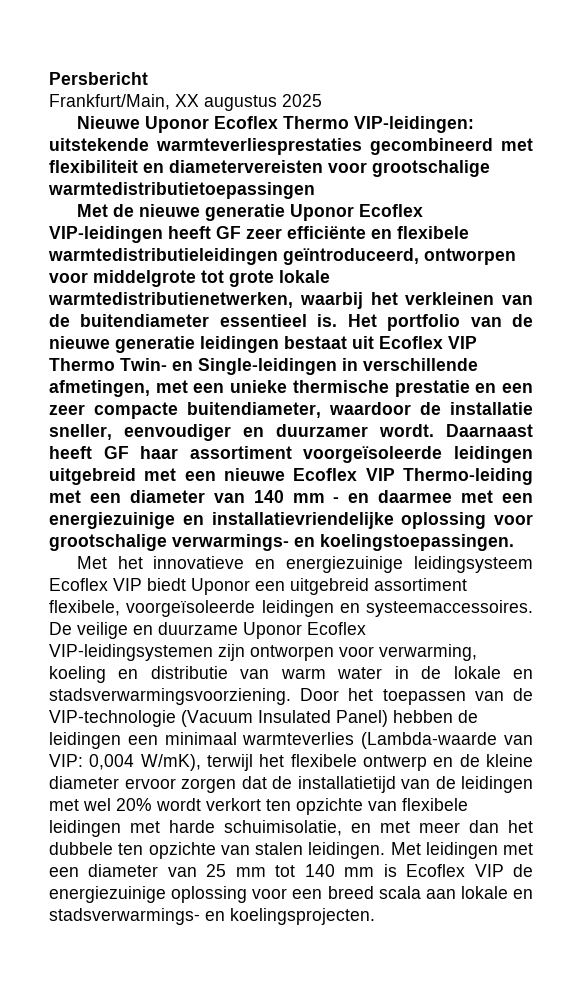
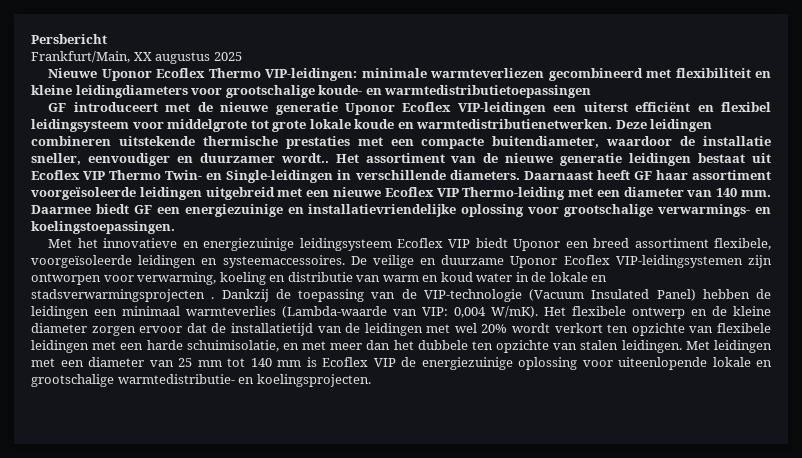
- Nieuwe Uponor Ecoflex Thermo VIP-leidingen: uitstekende warmteverliesprestaties gecombineerd met flexibiliteit en diametervereisten voor grootschalige warmtedistributietoepassingen
- Met de nieuwe generatie Uponor Ecoflex VIP-leidingen heeft GF zeer efficiënte en flexibele warmtedistributieleidingen geïntroduceerd, ontworpen voor middelgrote tot grote lokale warmtedistributienetwerken, waarbij het verkleinen van de buitendiameter essentieel is. Het portfolio van de nieuwe generatie leidingen bestaat uit Ecoflex VIP Thermo Twin- en Single-leidingen in verschillende afmetingen, met een unieke thermische prestatie en een zeer compacte buitendiameter, waardoor de installatie sneller, eenvoudiger en duurzamer wordt.
+ Nieuwe Uponor Ecoflex Thermo VIP-leidingen: minimale warmteverliezen gecombineerd met flexibiliteit en kleine leidingdiameters voor grootschalige koude- en warmtedistributietoepassingen
+ GF introduceert met de nieuwe generatie Uponor Ecoflex VIP-leidingen een uiterst efficiënt en flexibel leidingsysteem voor middelgrote tot grote lokale koude en warmtedistributienetwerken. Deze leidingen combineren uitstekende thermische prestaties met een compacte buitendiameter, waardoor de installatie sneller, eenvoudiger en duurzamer wordt.. Het assortiment van de nieuwe generatie leidingen bestaat uit Ecoflex VIP Thermo Twin- en Single-leidingen in verschillende diameters.
- Daarnaast heeft GF haar assortiment voorgeïsoleerde leidingen uitgebreid met een nieuwe Ecoflex VIP Thermo-leiding met een diameter van 140 mm - en daarmee met een energiezuinige en installatievriendelijke oplossing voor grootschalige verwarmings- en koelingstoepassingen.
+ Daarnaast heeft GF haar assortiment voorgeïsoleerde leidingen uitgebreid met een nieuwe Ecoflex VIP Thermo-leiding met een diameter van 140 mm. Daarmee biedt GF een energiezuinige en installatievriendelijke oplossing voor grootschalige verwarmings- en koelingstoepassingen.
- Met het innovatieve en energiezuinige leidingsysteem Ecoflex VIP biedt Uponor een uitgebreid assortiment flexibele, voorgeïsoleerde leidingen en systeemaccessoires.
+ Met het innovatieve en energiezuinige leidingsysteem Ecoflex VIP biedt Uponor een breed assortiment flexibele, voorgeïsoleerde leidingen en systeemaccessoires.
- De veilige en duurzame Uponor Ecoflex VIP-leidingsystemen zijn ontworpen voor verwarming, koeling en distributie van warm water in de lokale en stadsverwarmingsvoorziening. Door het toepassen van de VIP-technologie (Vacuum Insulated Panel) hebben de leidingen een minimaal warmteverlies (Lambda-waarde van VIP:
+ De veilige en duurzame Uponor Ecoflex VIP-leidingsystemen zijn ontworpen voor verwarming, koeling en distributie van warm en koud water in de lokale en stadsverwarmingsprojecten . Dankzij de toepassing van de VIP-technologie (Vacuum Insulated Panel) hebben de leidingen een minimaal warmteverlies (Lambda-waarde van VIP:
- 0,004 W/mK), terwijl het flexibele ontwerp en de kleine diameter ervoor zorgen dat de installatietijd van de leidingen met wel 20% wordt verkort ten opzichte van flexibele leidingen met harde schuimisolatie, en met meer dan het dubbele ten opzichte van stalen leidingen.
+ 0,004 W/mK). Het flexibele ontwerp en de kleine diameter zorgen ervoor dat de installatietijd van de leidingen met wel 20% wordt verkort ten opzichte van flexibele leidingen met een harde schuimisolatie, en met meer dan het dubbele ten opzichte van stalen leidingen.
- Met leidingen met een diameter van 25 mm tot 140 mm is Ecoflex VIP de energiezuinige oplossing voor een breed scala aan lokale en stadsverwarmings- en koelingsprojecten.
+ Met leidingen met een diameter van 25 mm tot 140 mm is Ecoflex VIP de energiezuinige oplossing voor uiteenlopende lokale en grootschalige warmtedistributie- en koelingsprojecten.

